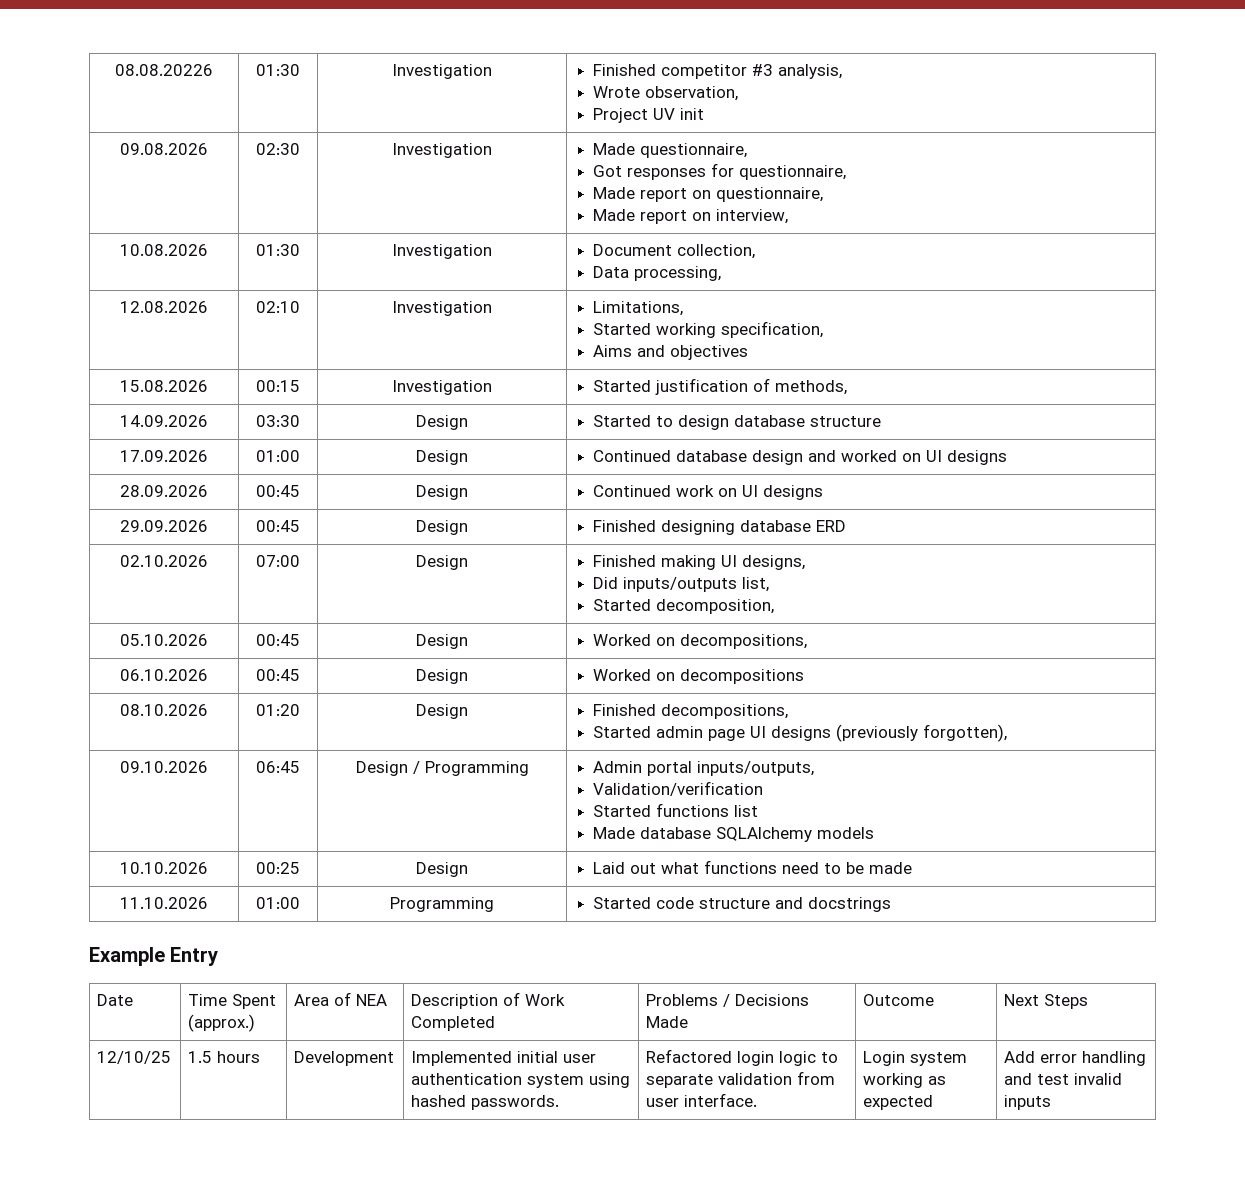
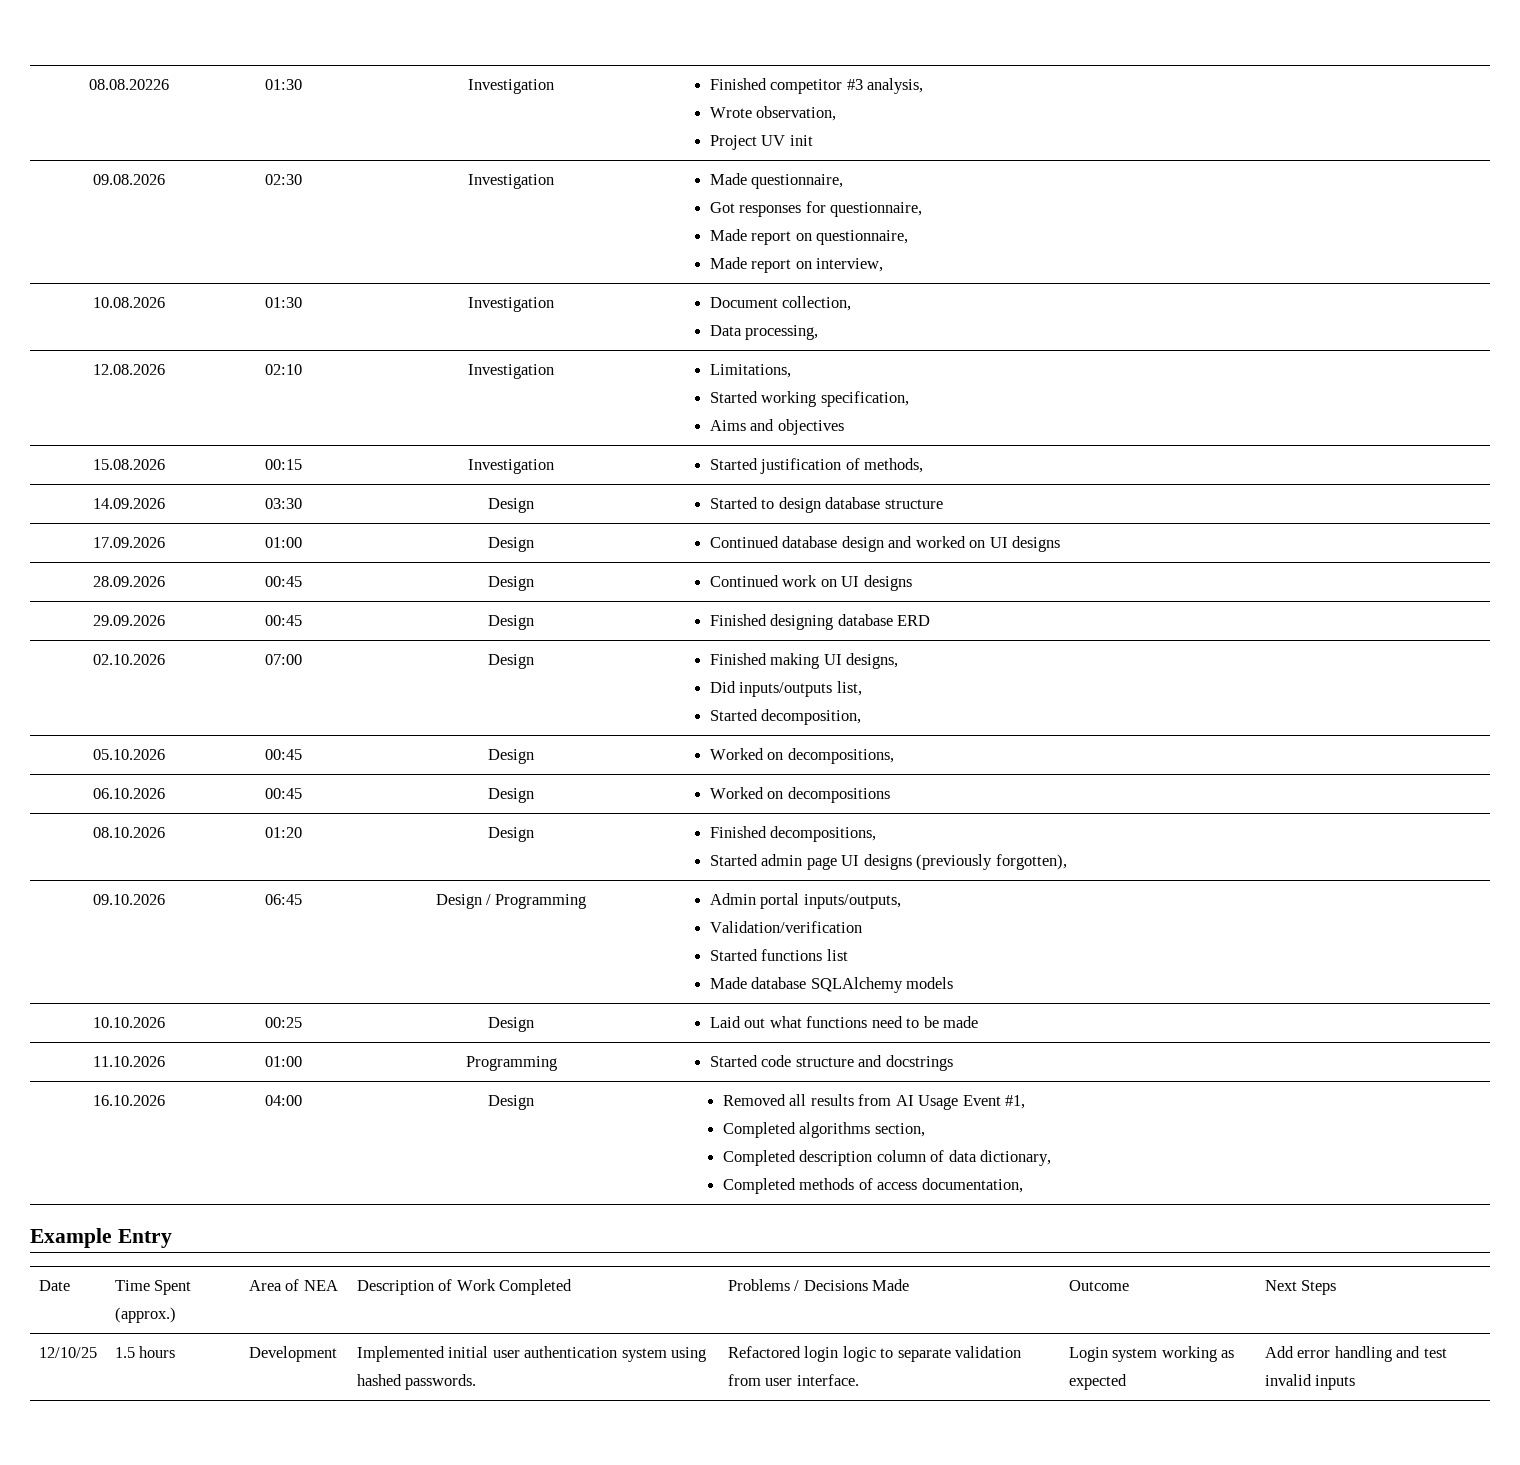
+ 16.10.2026 | 04:00 | Design | Removed all results from AI Usage Event #1,
+ Completed algorithms section,
+ Completed description column of data dictionary,
+ Completed methods of access documentation,

